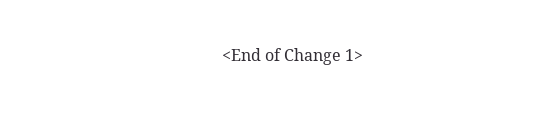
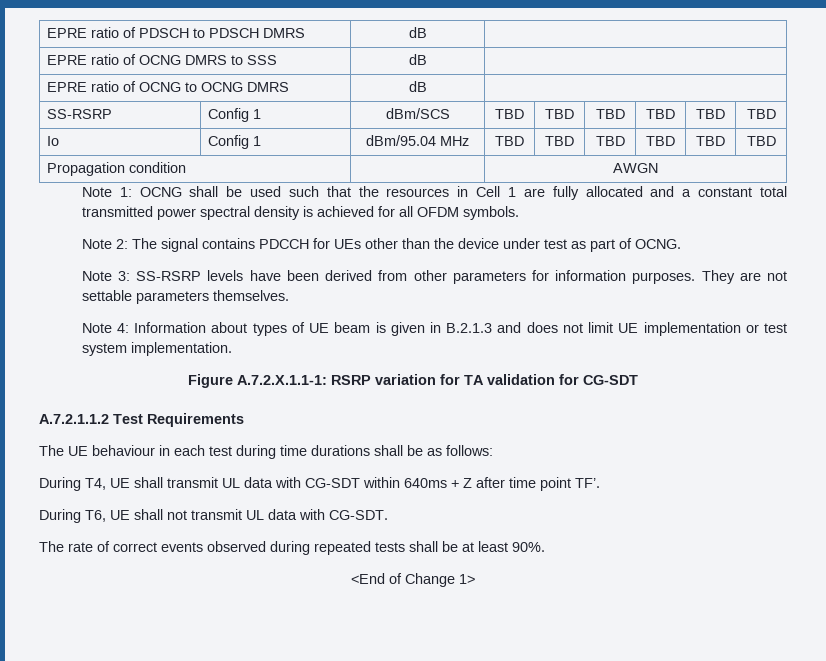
+ EPRE ratio of PDSCH to PDSCH DMRS | dB |
+ EPRE ratio of OCNG DMRS to SSS | dB |
+ EPRE ratio of OCNG to OCNG DMRS | dB |
+ SS-RSRP | Config 1 | dBm/SCS | TBD | TBD | TBD | TBD | TBD | TBD
+ Io | Config 1 | dBm/95.04 MHz | TBD | TBD | TBD | TBD | TBD | TBD
+ Propagation condition | | AWGN
+ Note 1: OCNG shall be used such that the resources in Cell 1 are fully allocated and a constant total transmitted power spectral density is achieved for all OFDM symbols.
+ Note 2: The signal contains PDCCH for UEs other than the device under test as part of OCNG.
+ Note 3: SS-RSRP levels have been derived from other parameters for information purposes. They are not settable parameters themselves.
+ Note 4: Information about types of UE beam is given in B.2.1.3 and does not limit UE implementation or test system implementation.
+ Figure A.7.2.X.1.1-1: RSRP variation for TA validation for CG-SDT
+ A.7.2.1.1.2 Test Requirements
+ The UE behaviour in each test during time durations shall be as follows:
+ During T4, UE shall transmit UL data with CG-SDT within 640ms + Z after time point TF’.
+ During T6, UE shall not transmit UL data with CG-SDT.
+ The rate of correct events observed during repeated tests shall be at least 90%.

